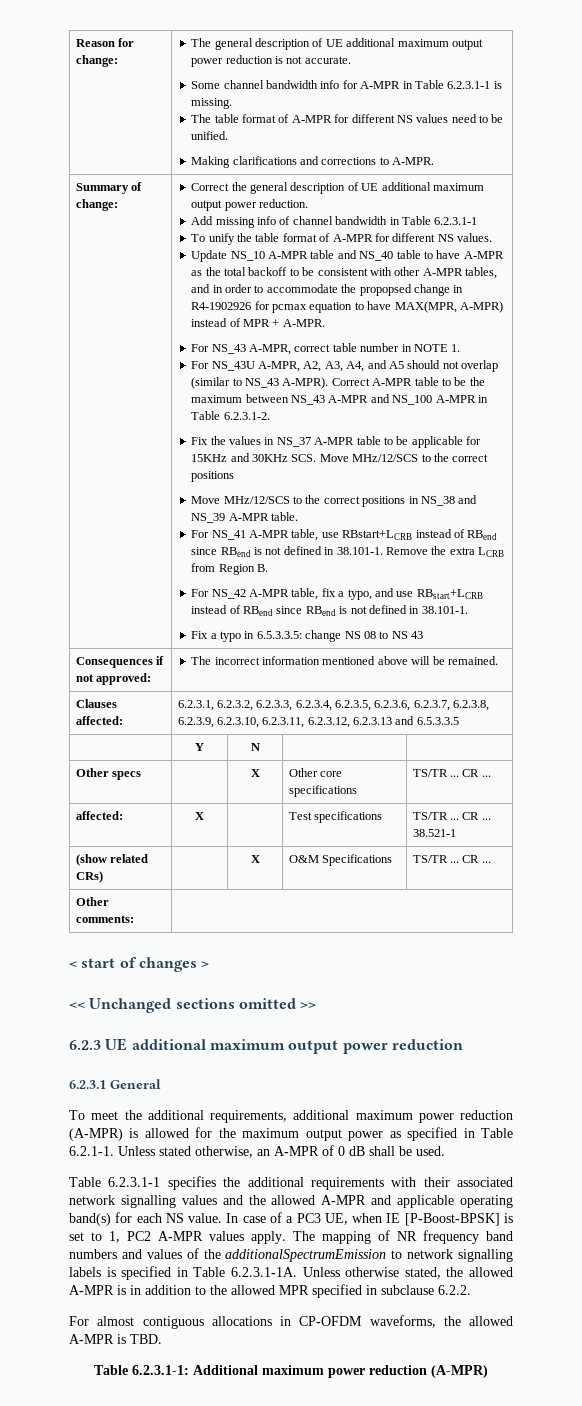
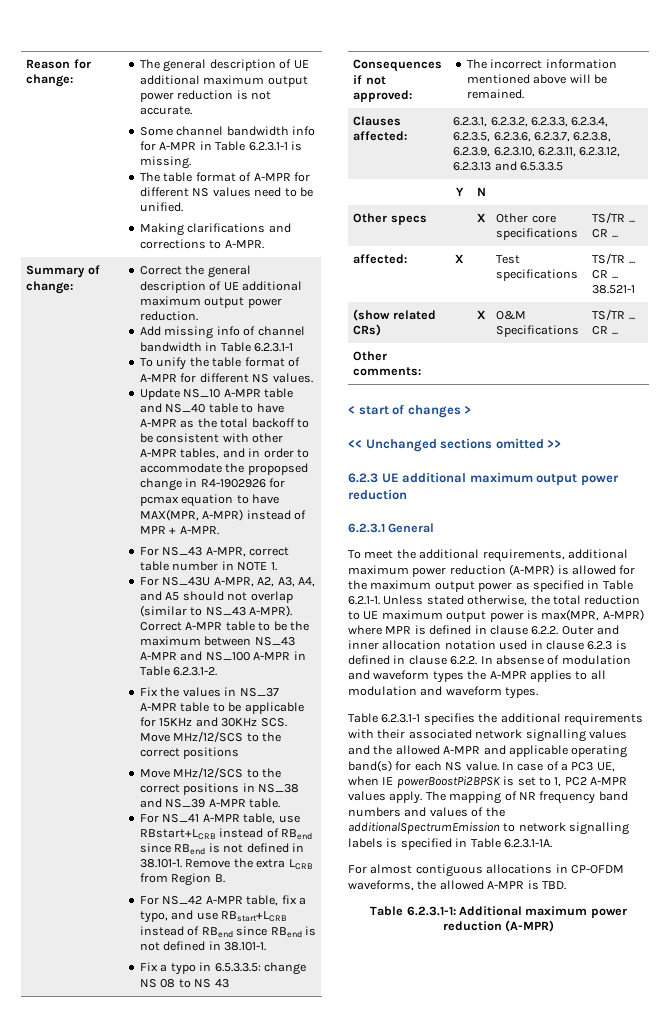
- To meet the additional requirements, additional maximum power reduction (A-MPR) is allowed for the maximum output power as specified in Table 6.2.1-1. Unless stated otherwise, an A-MPR of 0 dB shall be used.
+ To meet the additional requirements, additional maximum power reduction (A-MPR) is allowed for the maximum output power as specified in Table 6.2.1-1. Unless stated otherwise, the total reduction to UE maximum output power is max(MPR, A-MPR) where MPR is defined in clause 6.2.2. Outer and inner allocation notation used in clause 6.2.3 is defined in clause 6.2.2. In absense of modulation and waveform types the A-MPR applies to all modulation and waveform types.
- In case of a PC3 UE, when IE [P-Boost-BPSK] is set to 1, PC2 A-MPR values apply.
+ In case of a PC3 UE, when IE powerBoostPi2BPSK is set to 1, PC2 A-MPR values apply.
- The mapping of NR frequency band numbers and values of the additionalSpectrumEmission to network signalling labels is specified in Table 6.2.3.1-1A. Unless otherwise stated, the allowed A-MPR is in addition to the allowed MPR specified in subclause 6.2.2.
+ The mapping of NR frequency band numbers and values of the additionalSpectrumEmission to network signalling labels is specified in Table 6.2.3.1-1A.

